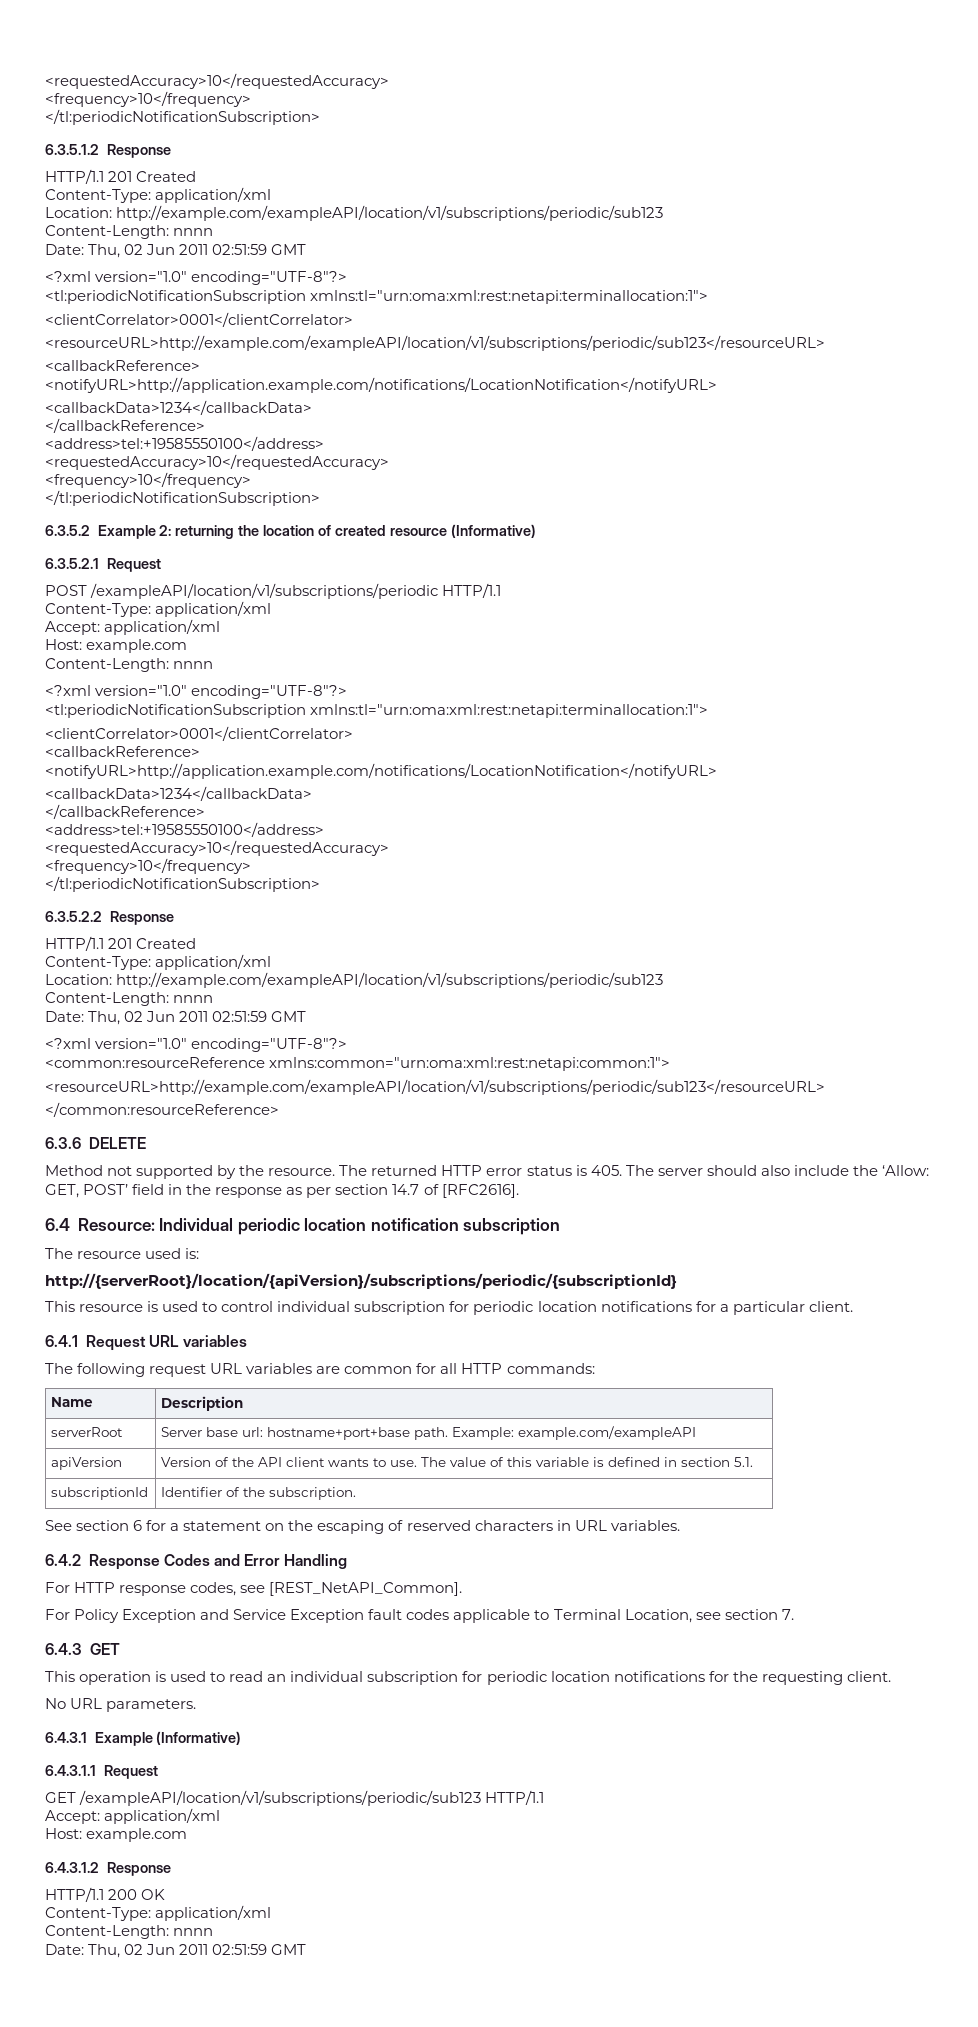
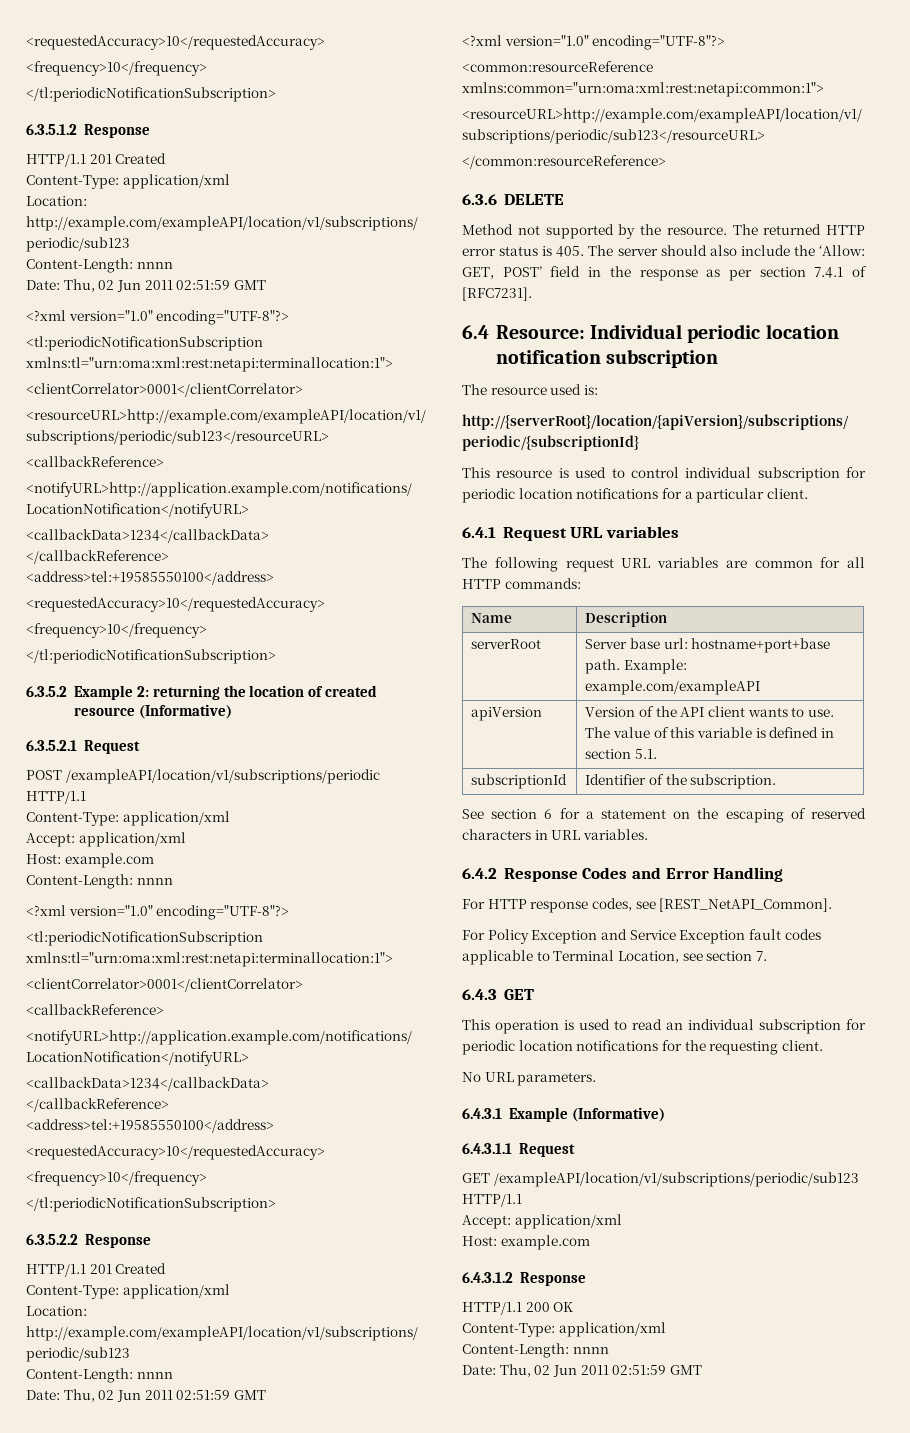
- The returned HTTP error status is 405. The server should also include the ‘Allow: GET, POST’ field in the response as per section 14.7 of [RFC2616].
+ The returned HTTP error status is 405. The server should also include the ‘Allow: GET, POST’ field in the response as per section 7.4.1 of [RFC7231].

